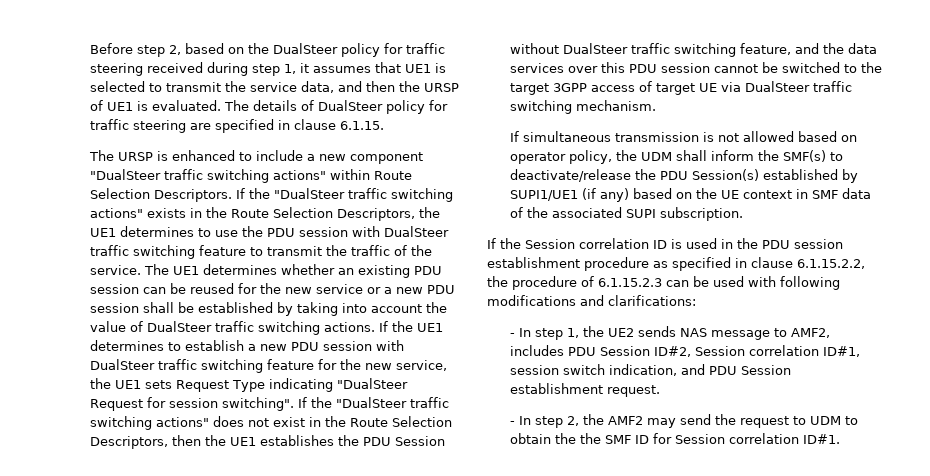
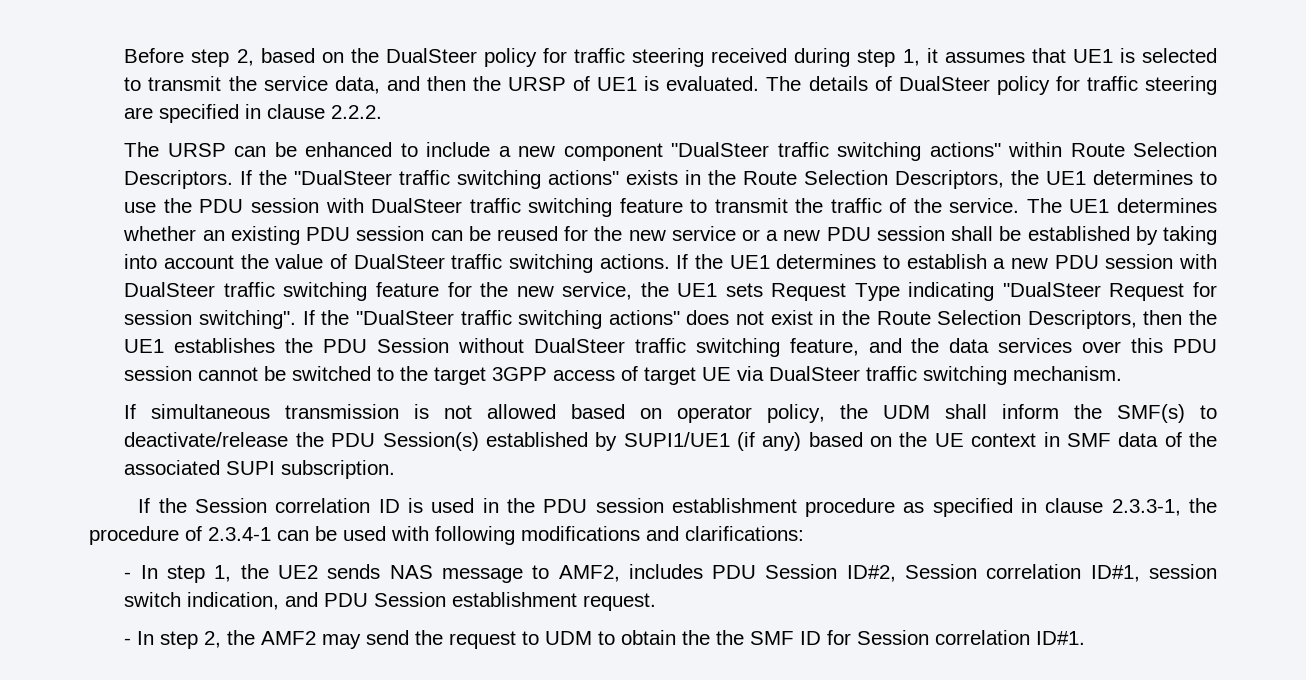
- The details of DualSteer policy for traffic steering are specified in clause 6.1.15.
+ The details of DualSteer policy for traffic steering are specified in clause 2.2.2.
- The URSP is enhanced to include a new component "DualSteer traffic switching actions" within Route Selection Descriptors.
+ The URSP can be enhanced to include a new component "DualSteer traffic switching actions" within Route Selection Descriptors.
- If the Session correlation ID is used in the PDU session establishment procedure as specified in clause 6.1.15.2.2, the procedure of 6.1.15.2.3 can be used with following modifications and clarifications:
+ If the Session correlation ID is used in the PDU session establishment procedure as specified in clause 2.3.3-1, the procedure of 2.3.4-1 can be used with following modifications and clarifications:

